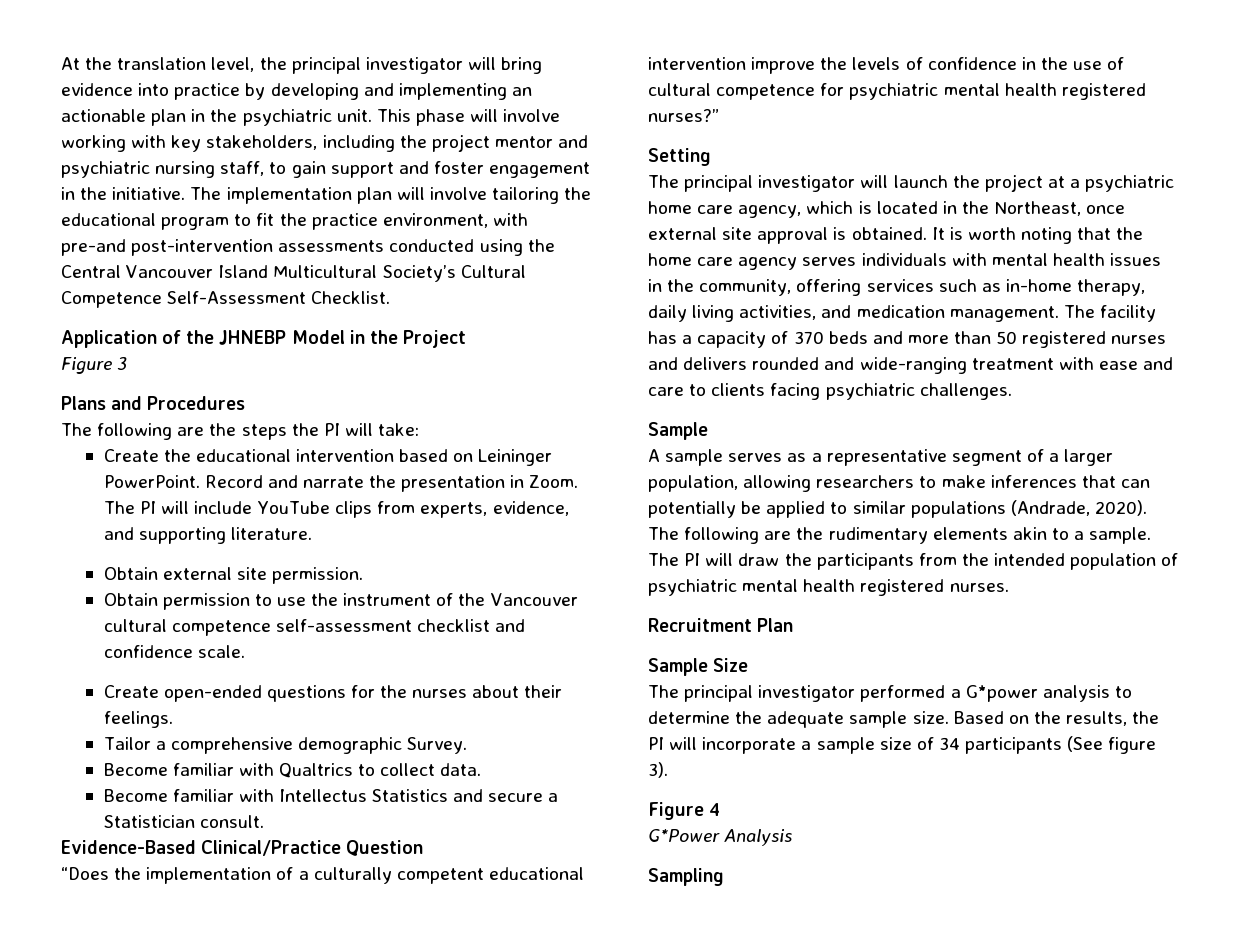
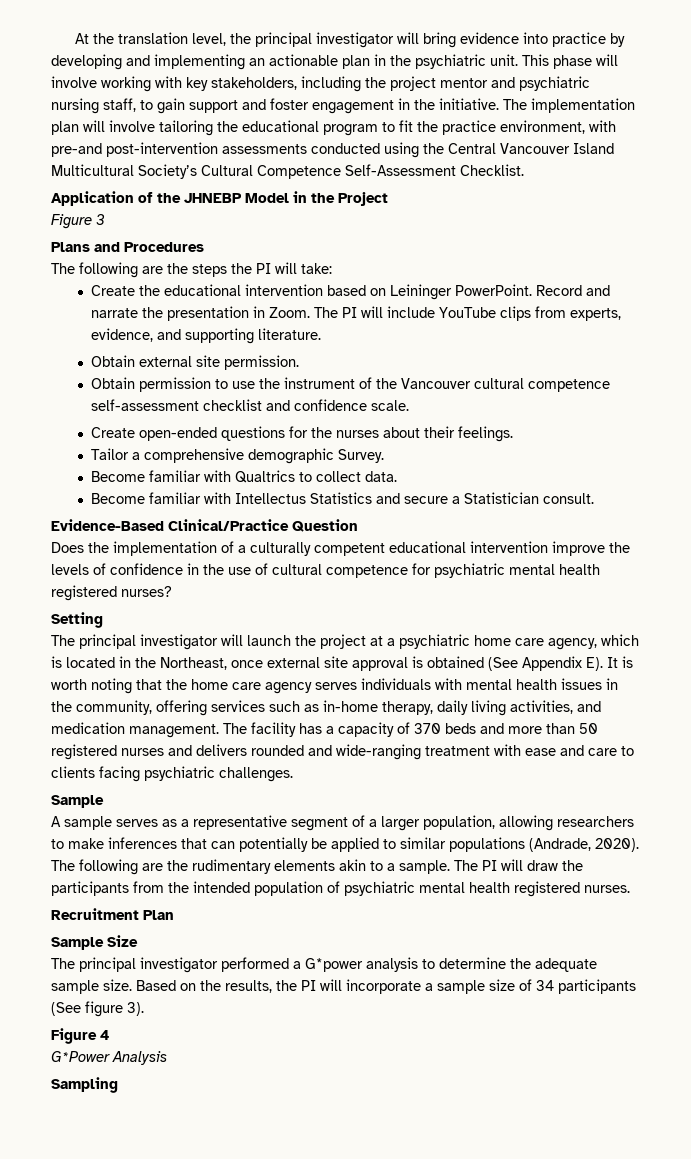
- “Does the implementation of a culturally competent educational intervention improve the levels of confidence in the use of cultural competence for psychiatric mental health registered nurses?”
+ Does the implementation of a culturally competent educational intervention improve the levels of confidence in the use of cultural competence for psychiatric mental health registered nurses?
- The principal investigator will launch the project at a psychiatric home care agency, which is located in the Northeast, once external site approval is obtained. It is worth noting that the home care agency serves individuals with mental health issues in the community, offering services such as in-home therapy, daily living activities, and medication management.
+ The principal investigator will launch the project at a psychiatric home care agency, which is located in the Northeast, once external site approval is obtained (See Appendix E). It is worth noting that the home care agency serves individuals with mental health issues in the community, offering services such as in-home therapy, daily living activities, and medication management.

